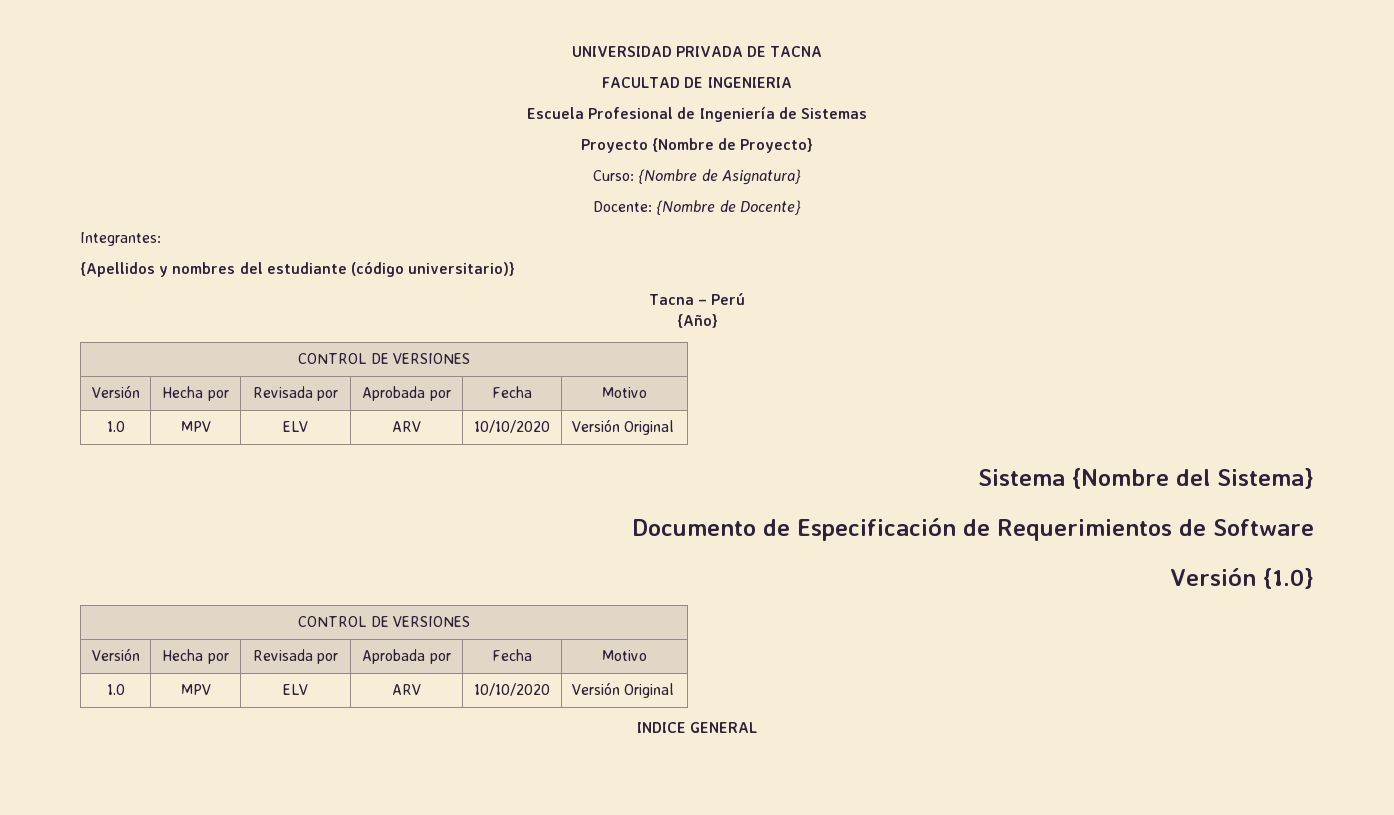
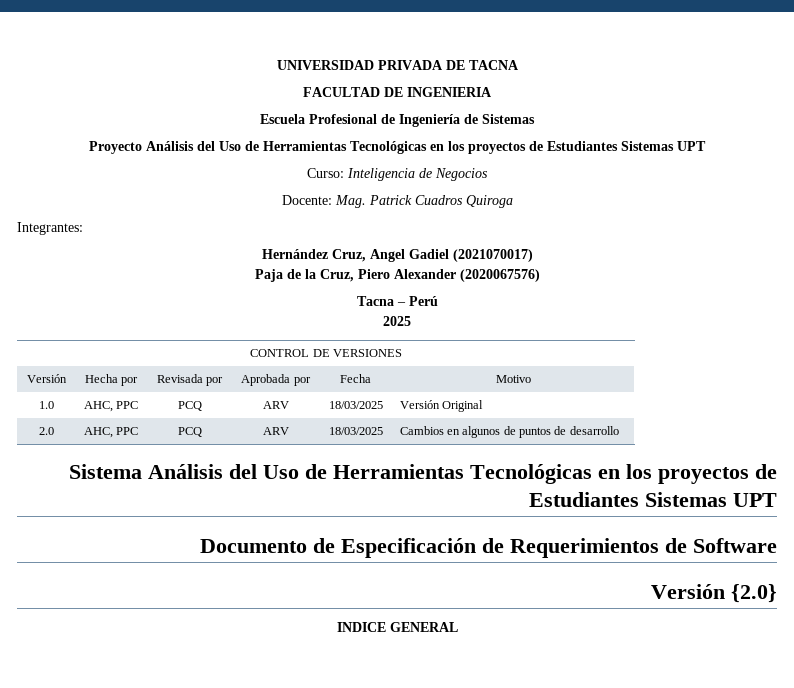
- Proyecto {Nombre de Proyecto}
- Curso: {Nombre de Asignatura}
- Docente: {Nombre de Docente}
+ Proyecto Análisis del Uso de Herramientas Tecnológicas en los proyectos de Estudiantes Sistemas UPT
+ Curso: Inteligencia de Negocios
+ Docente: Mag. Patrick Cuadros Quiroga
  Integrantes:
- {Apellidos y nombres del estudiante (código universitario)}
+ Hernández Cruz, Angel Gadiel (2021070017)
+ Paja de la Cruz, Piero Alexander (2020067576)
- {Año}
+ 2025
  CONTROL DE VERSIONES
  Versión | Hecha por | Revisada por | Aprobada por | Fecha | Motivo
- 1.0 | MPV | ELV | ARV | 10/10/2020 | Versión Original
- Sistema {Nombre del Sistema}
+ 1.0 | AHC, PPC | PCQ | ARV | 18/03/2025 | Versión Original
+ 2.0 | AHC, PPC | PCQ | ARV | 18/03/2025 | Cambios en algunos de puntos de desarrollo
+ Sistema Análisis del Uso de Herramientas Tecnológicas en los proyectos de Estudiantes Sistemas UPT
- Versión {1.0}
- CONTROL DE VERSIONES
- Versión | Hecha por | Revisada por | Aprobada por | Fecha | Motivo
- 1.0 | MPV | ELV | ARV | 10/10/2020 | Versión Original
+ Versión {2.0}

